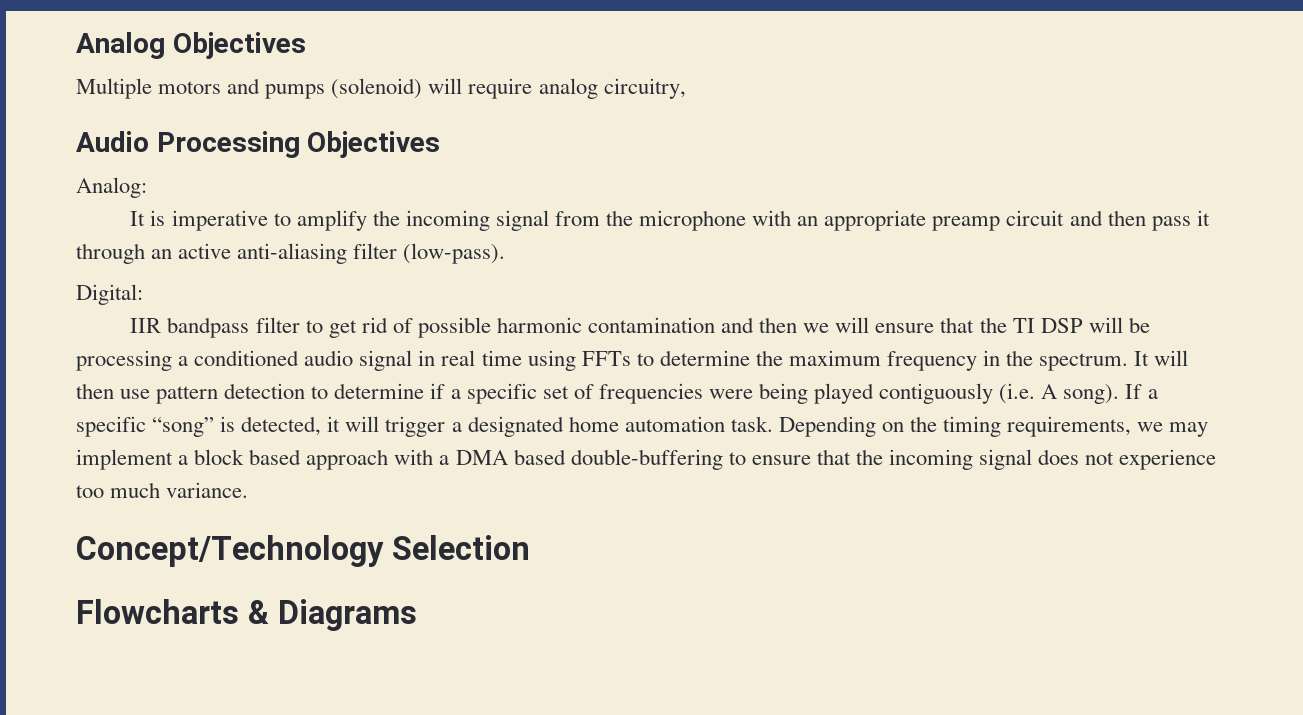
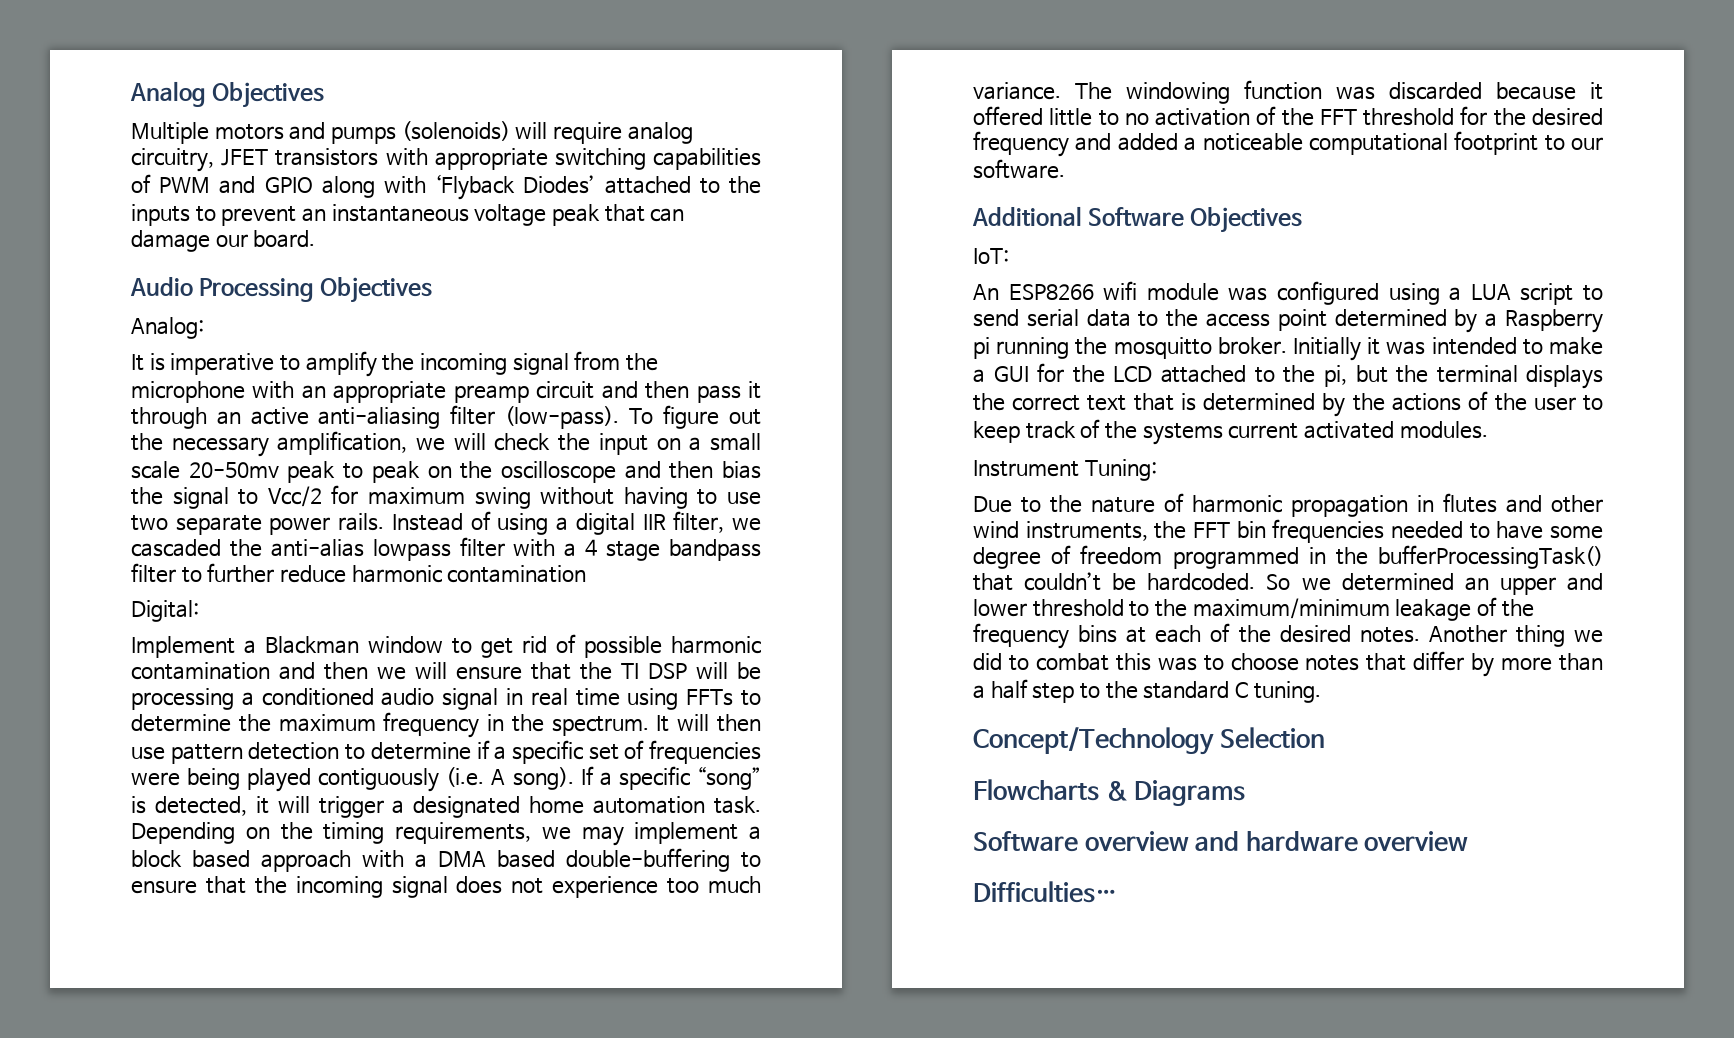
- Multiple motors and pumps (solenoid) will require analog circuitry,
+ Multiple motors and pumps (solenoids) will require analog circuitry, JFET transistors with appropriate switching capabilities of PWM and GPIO along with ‘Flyback Diodes’ attached to the inputs to prevent an instantaneous voltage peak that can damage our board.
- It is imperative to amplify the incoming signal from the microphone with an appropriate preamp circuit and then pass it through an active anti-aliasing filter (low-pass).
+ It is imperative to amplify the incoming signal from the microphone with an appropriate preamp circuit and then pass it through an active anti-aliasing filter (low-pass). To figure out the necessary amplification, we will check the input on a small scale 20-50mv peak to peak on the oscilloscope and then bias the signal to Vcc/2 for maximum swing without having to use two separate power rails. Instead of using a digital IIR filter, we cascaded the anti-alias lowpass filter with a 4 stage bandpass filter to further reduce harmonic contamination
  Digital:
- IIR bandpass filter to get rid of possible harmonic contamination and then we will ensure that the TI DSP will be processing a conditioned audio signal in real time using FFTs to determine the maximum frequency in the spectrum.
+ Implement a Blackman window to get rid of possible harmonic contamination and then we will ensure that the TI DSP will be processing a conditioned audio signal in real time using FFTs to determine the maximum frequency in the spectrum.
+ The windowing function was discarded because it offered little to no activation of the FFT threshold for the desired frequency and added a noticeable computational footprint to our software.
+ Additional Software Objectives
+ IoT:
+ An ESP8266 wifi module was configured using a LUA script to send serial data to the access point determined by a Raspberry pi running the mosquitto broker. Initially it was intended to make a GUI for the LCD attached to the pi, but the terminal displays the correct text that is determined by the actions of the user to keep track of the systems current activated modules.
+ Instrument Tuning:
+ Due to the nature of harmonic propagation in flutes and other wind instruments, the FFT bin frequencies needed to have some degree of freedom programmed in the bufferProcessingTask() that couldn’t be hardcoded. So we determined an upper and lower threshold to the maximum/minimum leakage of the frequency bins at each of the desired notes. Another thing we did to combat this was to choose notes that differ by more than a half step to the standard C tuning.
+ Software overview and hardware overview
+ Difficulties…

